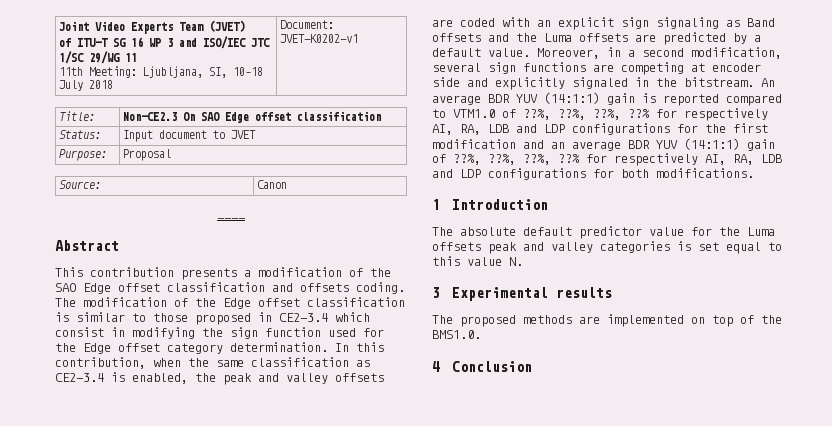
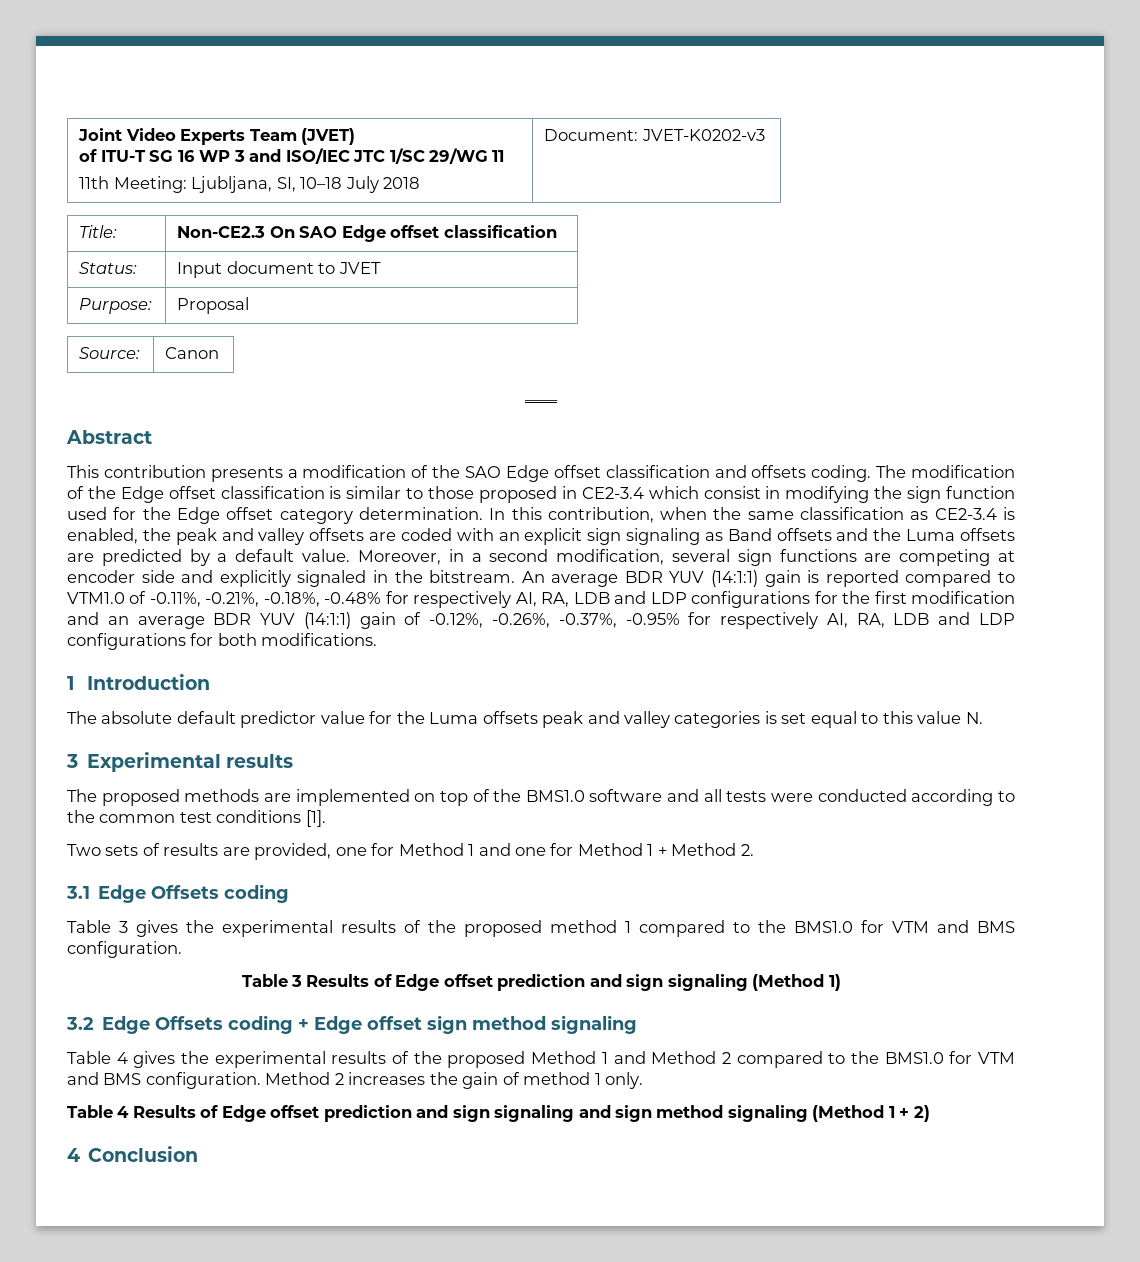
  Joint Video Experts Team (JVET)
  of ITU-T SG 16 WP 3 and ISO/IEC JTC 1/SC 29/WG 11
- 11th Meeting: Ljubljana, SI, 10–18 July 2018 | Document: JVET-K0202-v1
+ 11th Meeting: Ljubljana, SI, 10–18 July 2018 | Document: JVET-K0202-v3
- An average BDR YUV (14:1:1) gain is reported compared to VTM1.0 of ??%, ??%, ??%, ??% for respectively AI, RA, LDB and LDP configurations for the first modification and an average BDR YUV (14:1:1) gain of ??%, ??%, ??%, ??% for respectively AI, RA, LDB and LDP configurations for both modifications.
+ An average BDR YUV (14:1:1) gain is reported compared to VTM1.0 of -0.11%, -0.21%, -0.18%, -0.48% for respectively AI, RA, LDB and LDP configurations for the first modification and an average BDR YUV (14:1:1) gain of -0.12%, -0.26%, -0.37%, -0.95% for respectively AI, RA, LDB and LDP configurations for both modifications.
- The proposed methods are implemented on top of the BMS1.0.
+ The proposed methods are implemented on top of the BMS1.0 software and all tests were conducted according to the common test conditions [1].
+ Two sets of results are provided, one for Method 1 and one for Method 1 + Method 2.
+ 3.1 Edge Offsets coding
+ Table 3 gives the experimental results of the proposed method 1 compared to the BMS1.0 for VTM and BMS configuration.
+ Table 3 Results of Edge offset prediction and sign signaling (Method 1)
+ 3.2 Edge Offsets coding + Edge offset sign method signaling
+ Table 4 gives the experimental results of the proposed Method 1 and Method 2 compared to the BMS1.0 for VTM and BMS configuration. Method 2 increases the gain of method 1 only.
+ Table 4 Results of Edge offset prediction and sign signaling and sign method signaling (Method 1 + 2)

